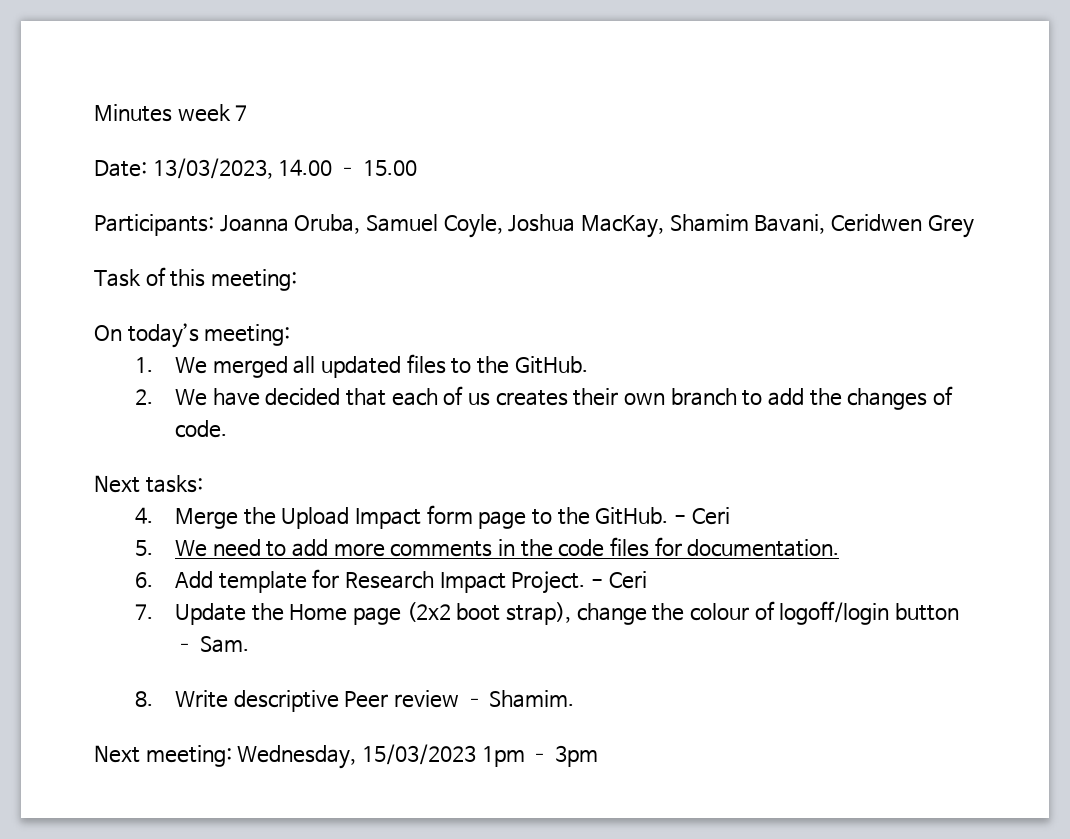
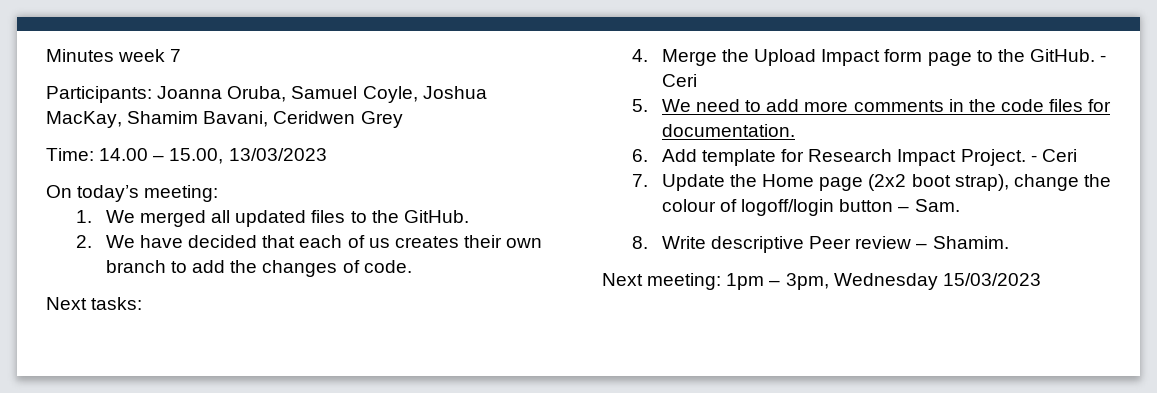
- Date: 13/03/2023, 14.00 – 15.00
- Task of this meeting:
+ Time: 14.00 – 15.00, 13/03/2023
- Next meeting: Wednesday, 15/03/2023 1pm – 3pm
+ Next meeting: 1pm – 3pm, Wednesday 15/03/2023

